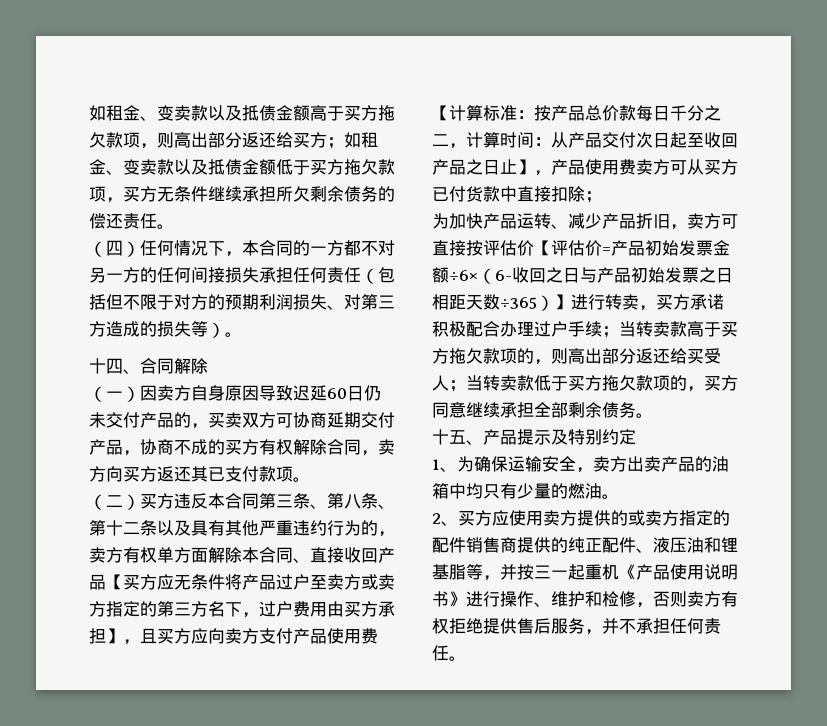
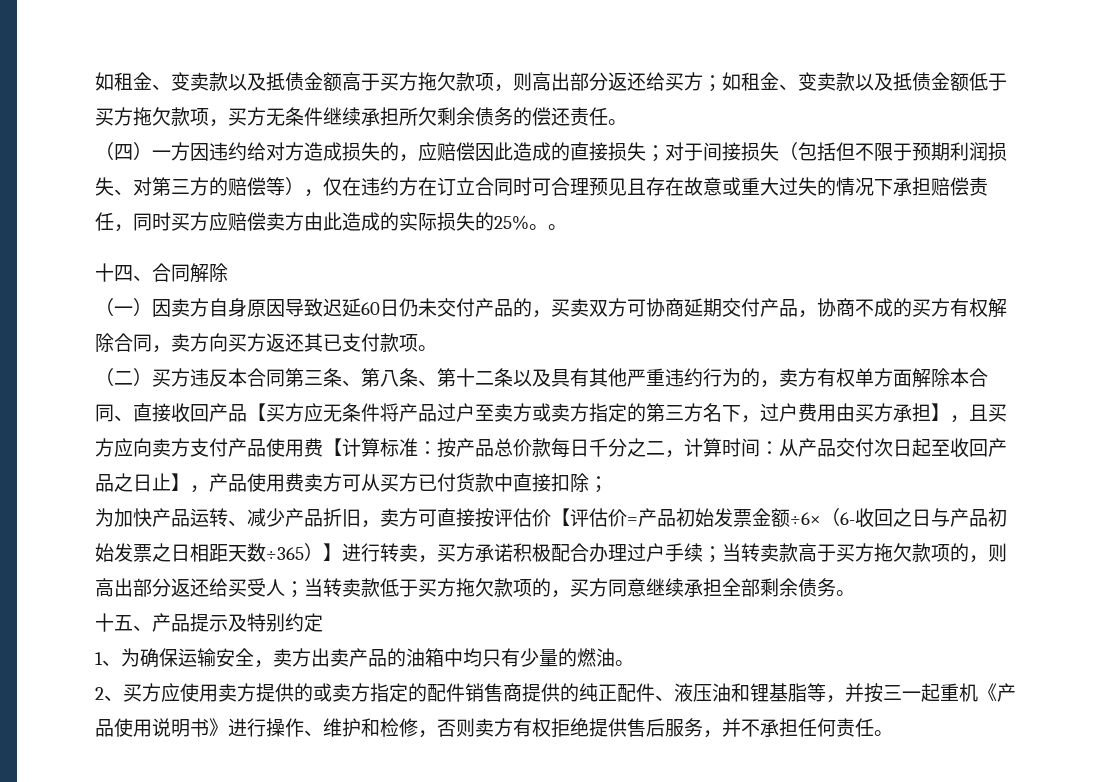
- （四）任何情况下，本合同的一方都不对另一方的任何间接损失承担任何责任（包括但不限于对方的预期利润损失、对第三方造成的损失等）。
+ （四）一方因违约给对方造成损失的，应赔偿因此造成的直接损失；对于间接损失（包括但不限于预期利润损失、对第三方的赔偿等），仅在违约方在订立合同时可合理预见且存在故意或重大过失的情况下承担赔偿责任，同时买方应赔偿卖方由此造成的实际损失的25%。。

